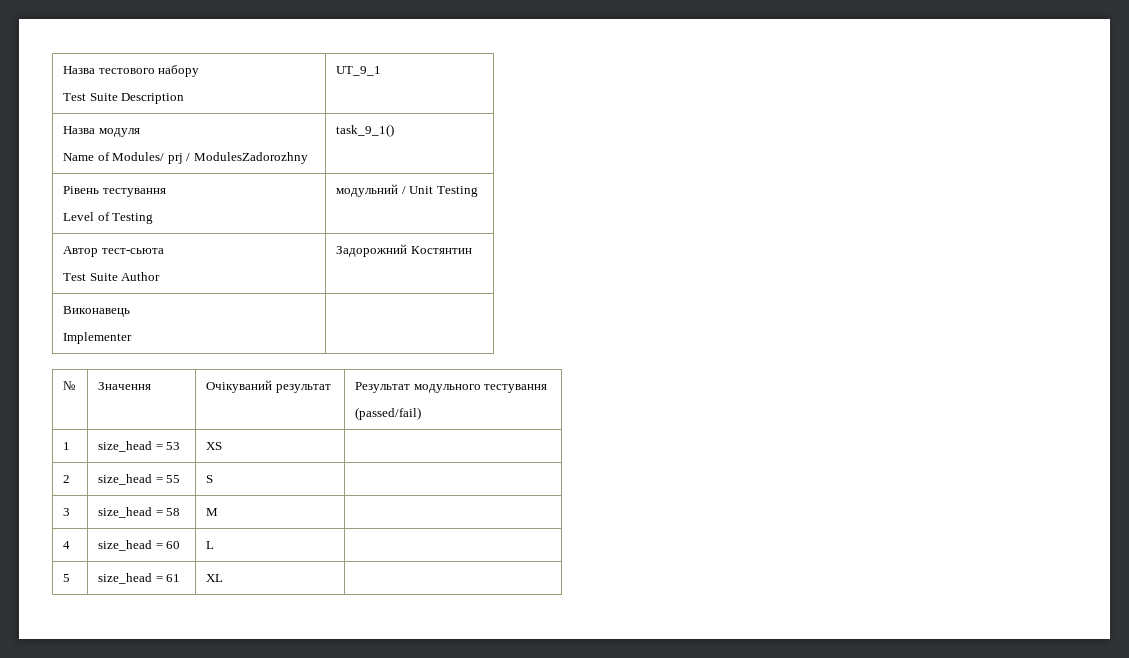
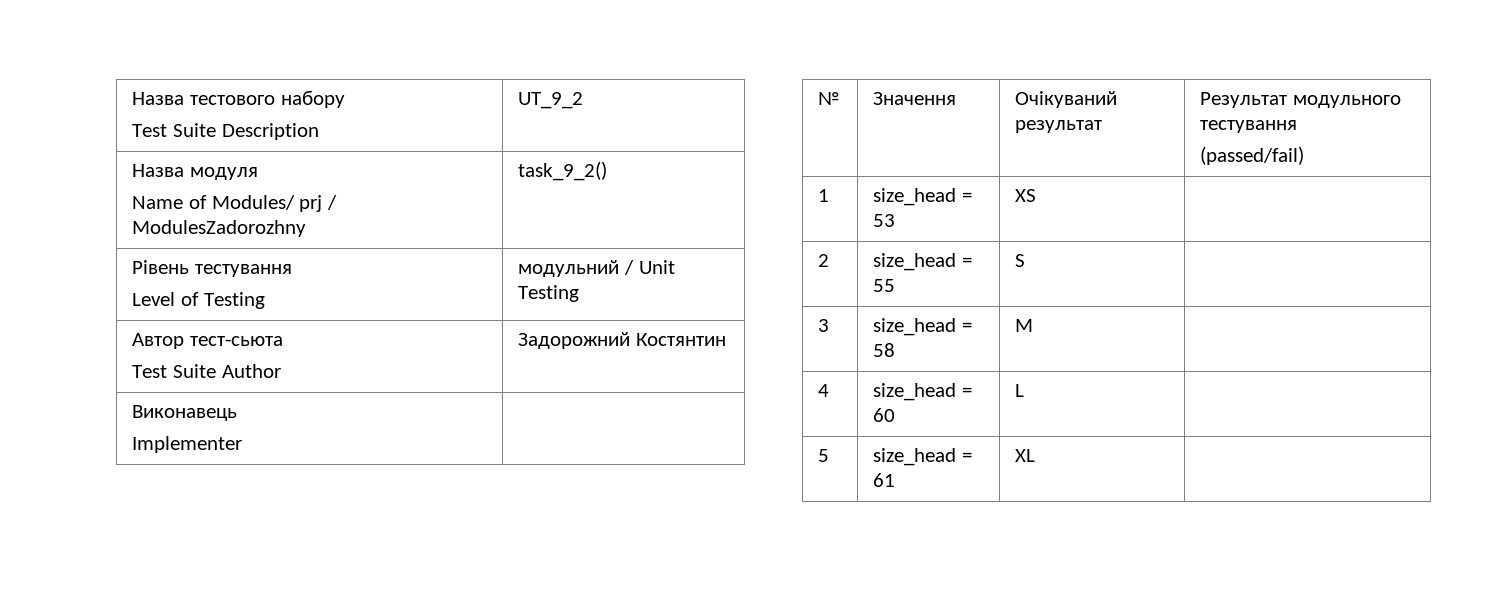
  Назва тестового набору
- Test Suite Description | UT_9_1
+ Test Suite Description | UT_9_2
  Назва модуля
- Name of Modules/ prj / ModulesZadorozhny | task_9_1()
+ Name of Modules/ prj / ModulesZadorozhny | task_9_2()

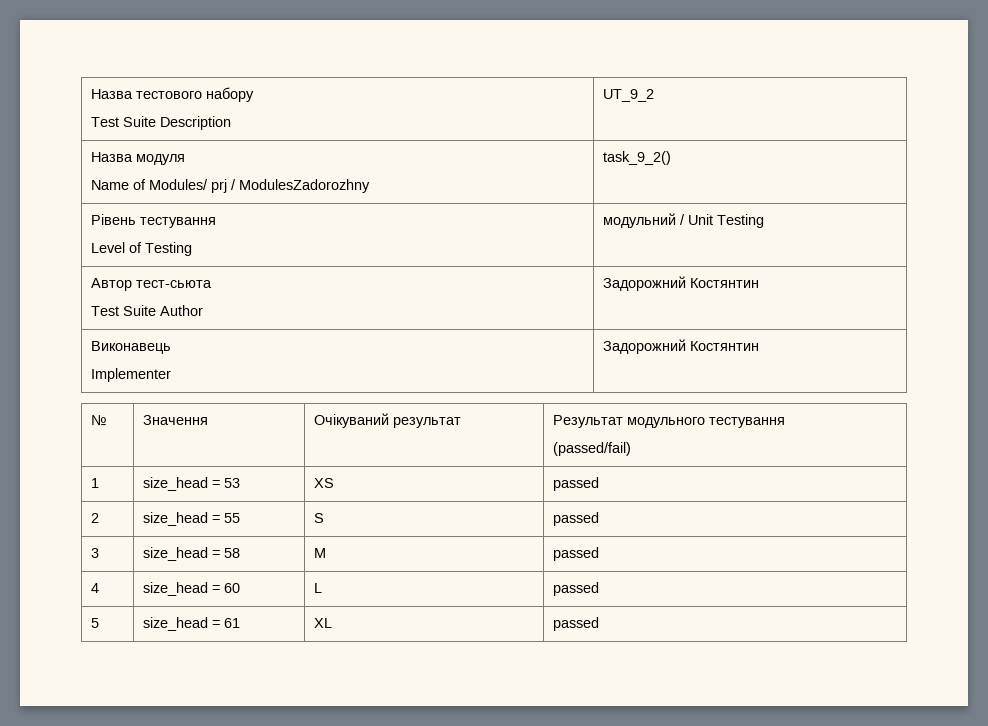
  Виконавець
- Implementer |
+ Implementer | Задорожний Костянтин
- 1 | size_head = 53 | XS |
+ 1 | size_head = 53 | XS | passed
- 2 | size_head = 55 | S |
+ 2 | size_head = 55 | S | passed
- 3 | size_head = 58 | M |
+ 3 | size_head = 58 | M | passed
- 4 | size_head = 60 | L |
+ 4 | size_head = 60 | L | passed
- 5 | size_head = 61 | XL |
+ 5 | size_head = 61 | XL | passed

